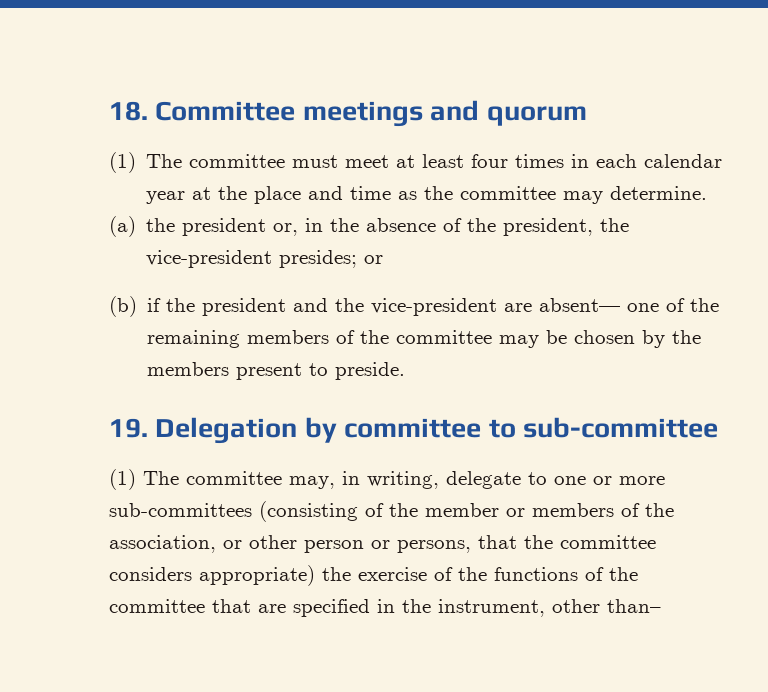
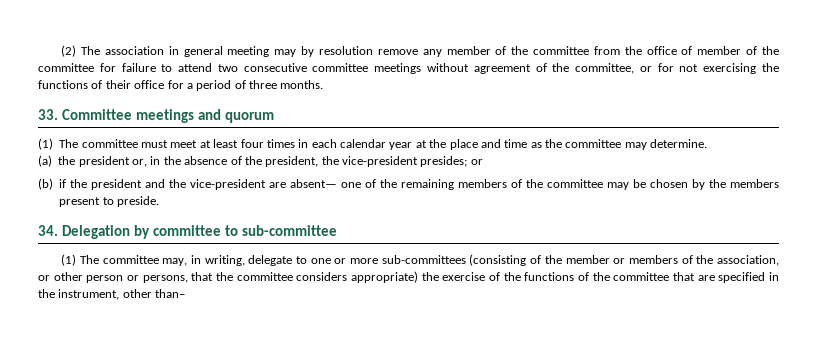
- 18. Committee meetings and quorum
+ (2) The association in general meeting may by resolution remove any member of the committee from the office of member of the committee for failure to attend two consecutive committee meetings without agreement of the committee, or for not exercising the functions of their office for a period of three months.
+ 33. Committee meetings and quorum
- 19. Delegation by committee to sub-committee
+ 34. Delegation by committee to sub-committee

